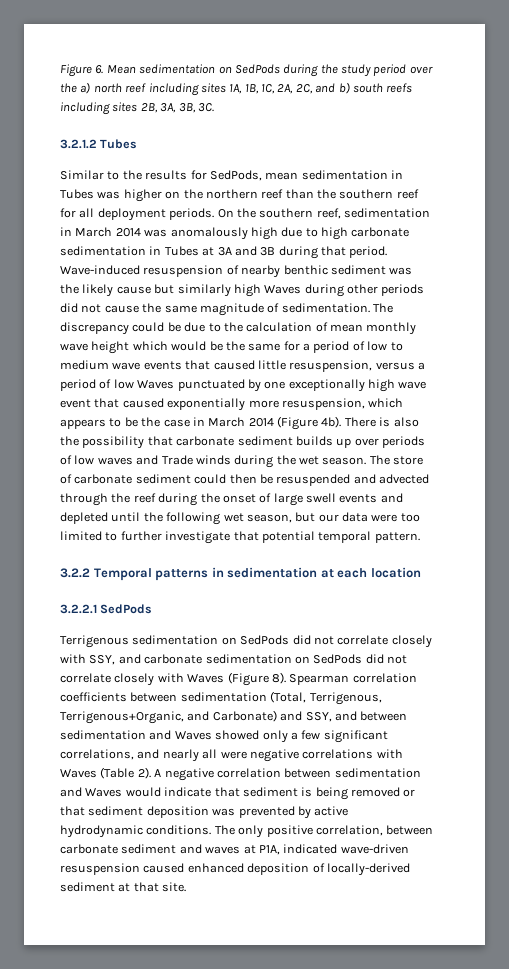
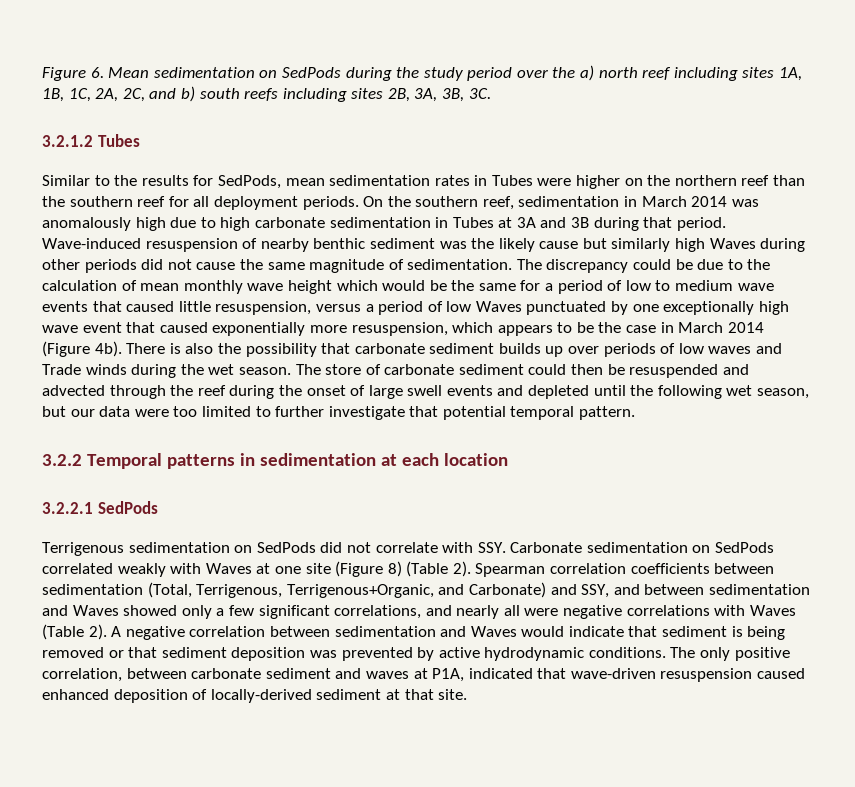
- Similar to the results for SedPods, mean sedimentation in Tubes was higher on the northern reef than the southern reef for all deployment periods.
+ Similar to the results for SedPods, mean sedimentation rates in Tubes were higher on the northern reef than the southern reef for all deployment periods.
- Terrigenous sedimentation on SedPods did not correlate closely with SSY, and carbonate sedimentation on SedPods did not correlate closely with Waves (Figure 8).
+ Terrigenous sedimentation on SedPods did not correlate with SSY. Carbonate sedimentation on SedPods correlated weakly with Waves at one site (Figure 8) (Table 2).
- The only positive correlation, between carbonate sediment and waves at P1A, indicated wave-driven resuspension caused enhanced deposition of locally-derived sediment at that site.
+ The only positive correlation, between carbonate sediment and waves at P1A, indicated that wave-driven resuspension caused enhanced deposition of locally-derived sediment at that site.

